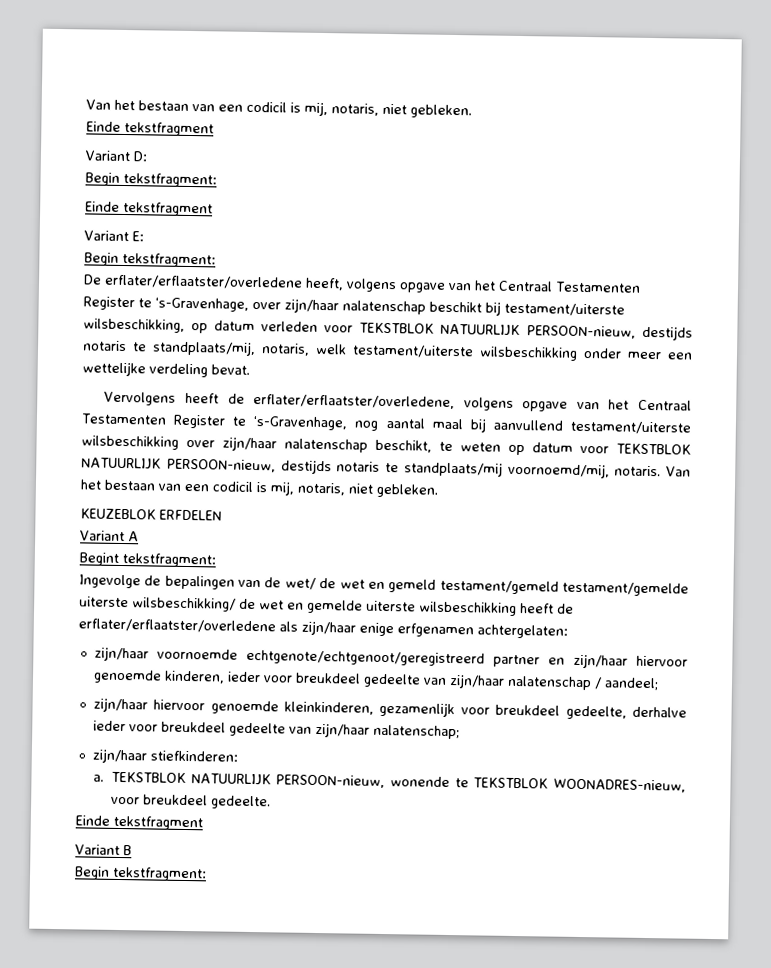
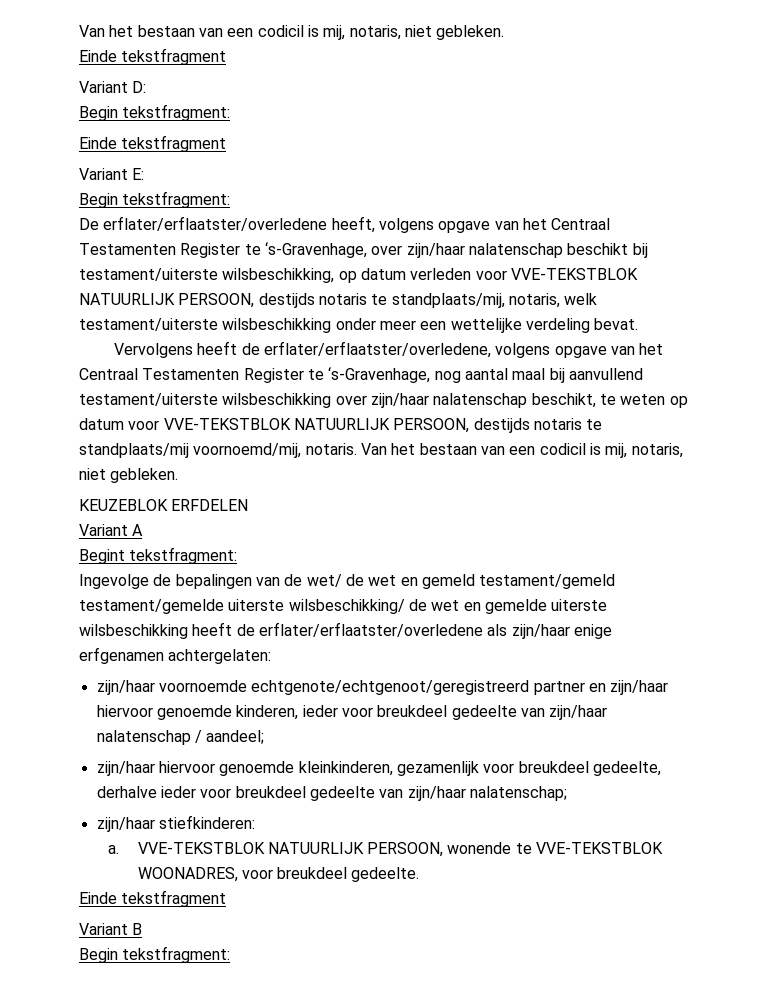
- De erflater/erflaatster/overledene heeft, volgens opgave van het Centraal Testamenten Register te ‘s-Gravenhage, over zijn/haar nalatenschap beschikt bij testament/uiterste wilsbeschikking, op datum verleden voor TEKSTBLOK NATUURLIJK PERSOON-nieuw, destijds notaris te standplaats/mij, notaris, welk testament/uiterste wilsbeschikking onder meer een wettelijke verdeling bevat.
+ De erflater/erflaatster/overledene heeft, volgens opgave van het Centraal Testamenten Register te ‘s-Gravenhage, over zijn/haar nalatenschap beschikt bij testament/uiterste wilsbeschikking, op datum verleden voor VVE-TEKSTBLOK NATUURLIJK PERSOON, destijds notaris te standplaats/mij, notaris, welk testament/uiterste wilsbeschikking onder meer een wettelijke verdeling bevat.
- Vervolgens heeft de erflater/erflaatster/overledene, volgens opgave van het Centraal Testamenten Register te ‘s-Gravenhage, nog aantal maal bij aanvullend testament/uiterste wilsbeschikking over zijn/haar nalatenschap beschikt, te weten op datum voor TEKSTBLOK NATUURLIJK PERSOON-nieuw, destijds notaris te standplaats/mij voornoemd/mij, notaris.
+ Vervolgens heeft de erflater/erflaatster/overledene, volgens opgave van het Centraal Testamenten Register te ‘s-Gravenhage, nog aantal maal bij aanvullend testament/uiterste wilsbeschikking over zijn/haar nalatenschap beschikt, te weten op datum voor VVE-TEKSTBLOK NATUURLIJK PERSOON, destijds notaris te standplaats/mij voornoemd/mij, notaris.
- TEKSTBLOK NATUURLIJK PERSOON-nieuw, wonende te TEKSTBLOK WOONADRES-nieuw, voor breukdeel gedeelte.
+ VVE-TEKSTBLOK NATUURLIJK PERSOON, wonende te VVE-TEKSTBLOK WOONADRES, voor breukdeel gedeelte.

